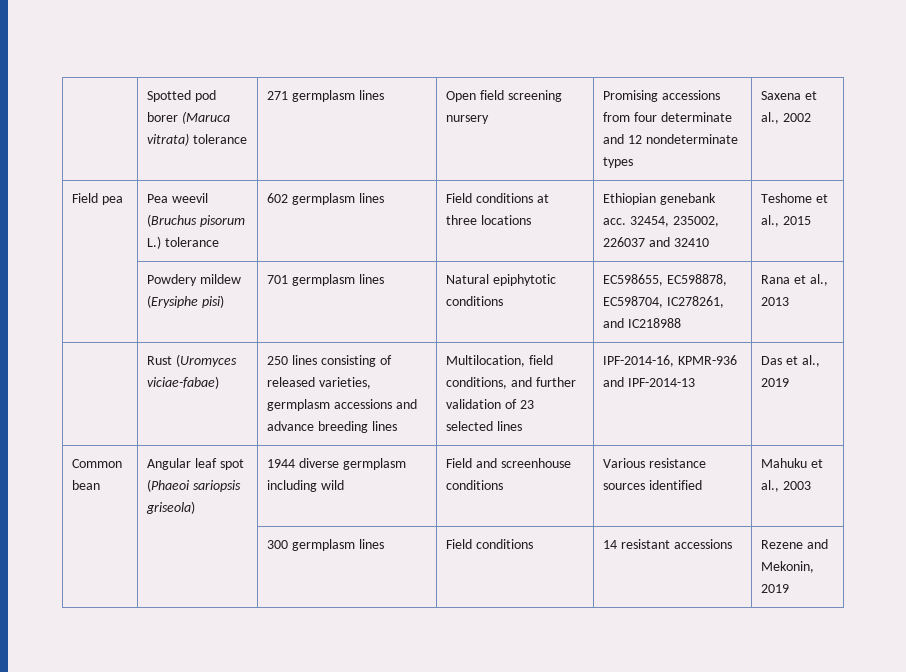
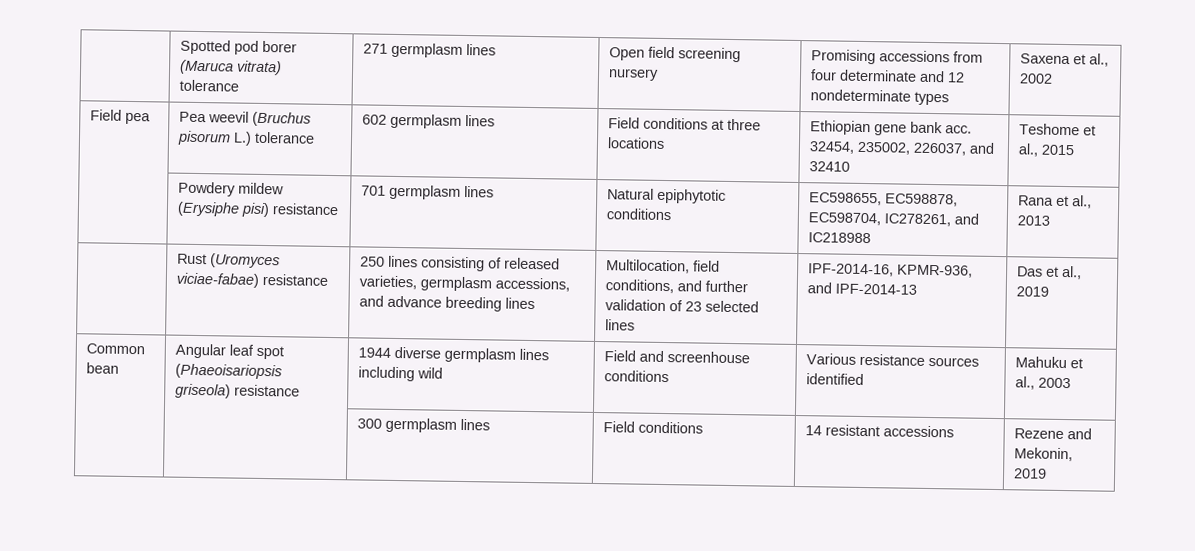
- Field pea | Pea weevil (Bruchus pisorum L.) tolerance | 602 germplasm lines | Field conditions at three locations | Ethiopian genebank acc. 32454, 235002, 226037 and 32410 | Teshome et al., 2015
+ Field pea | Pea weevil (Bruchus pisorum L.) tolerance | 602 germplasm lines | Field conditions at three locations | Ethiopian gene bank acc. 32454, 235002, 226037, and 32410 | Teshome et al., 2015
- | Powdery mildew (Erysiphe pisi) | 701 germplasm lines | Natural epiphytotic conditions | EC598655, EC598878, EC598704, IC278261, and IC218988 | Rana et al., 2013
+ | Powdery mildew (Erysiphe pisi) resistance | 701 germplasm lines | Natural epiphytotic conditions | EC598655, EC598878, EC598704, IC278261, and IC218988 | Rana et al., 2013
- | Rust (Uromyces viciae-fabae) | 250 lines consisting of released varieties, germplasm accessions and advance breeding lines | Multilocation, field conditions, and further validation of 23 selected lines | IPF-2014-16, KPMR-936 and IPF-2014-13 | Das et al., 2019
+ | Rust (Uromyces viciae-fabae) resistance | 250 lines consisting of released varieties, germplasm accessions, and advance breeding lines | Multilocation, field conditions, and further validation of 23 selected lines | IPF-2014-16, KPMR-936, and IPF-2014-13 | Das et al., 2019
- Common bean | Angular leaf spot (Phaeoi sariopsis griseola) | 1944 diverse germplasm including wild | Field and screenhouse conditions | Various resistance sources identified | Mahuku et al., 2003
+ Common bean | Angular leaf spot (Phaeoisariopsis griseola) resistance | 1944 diverse germplasm lines including wild | Field and screenhouse conditions | Various resistance sources identified | Mahuku et al., 2003

